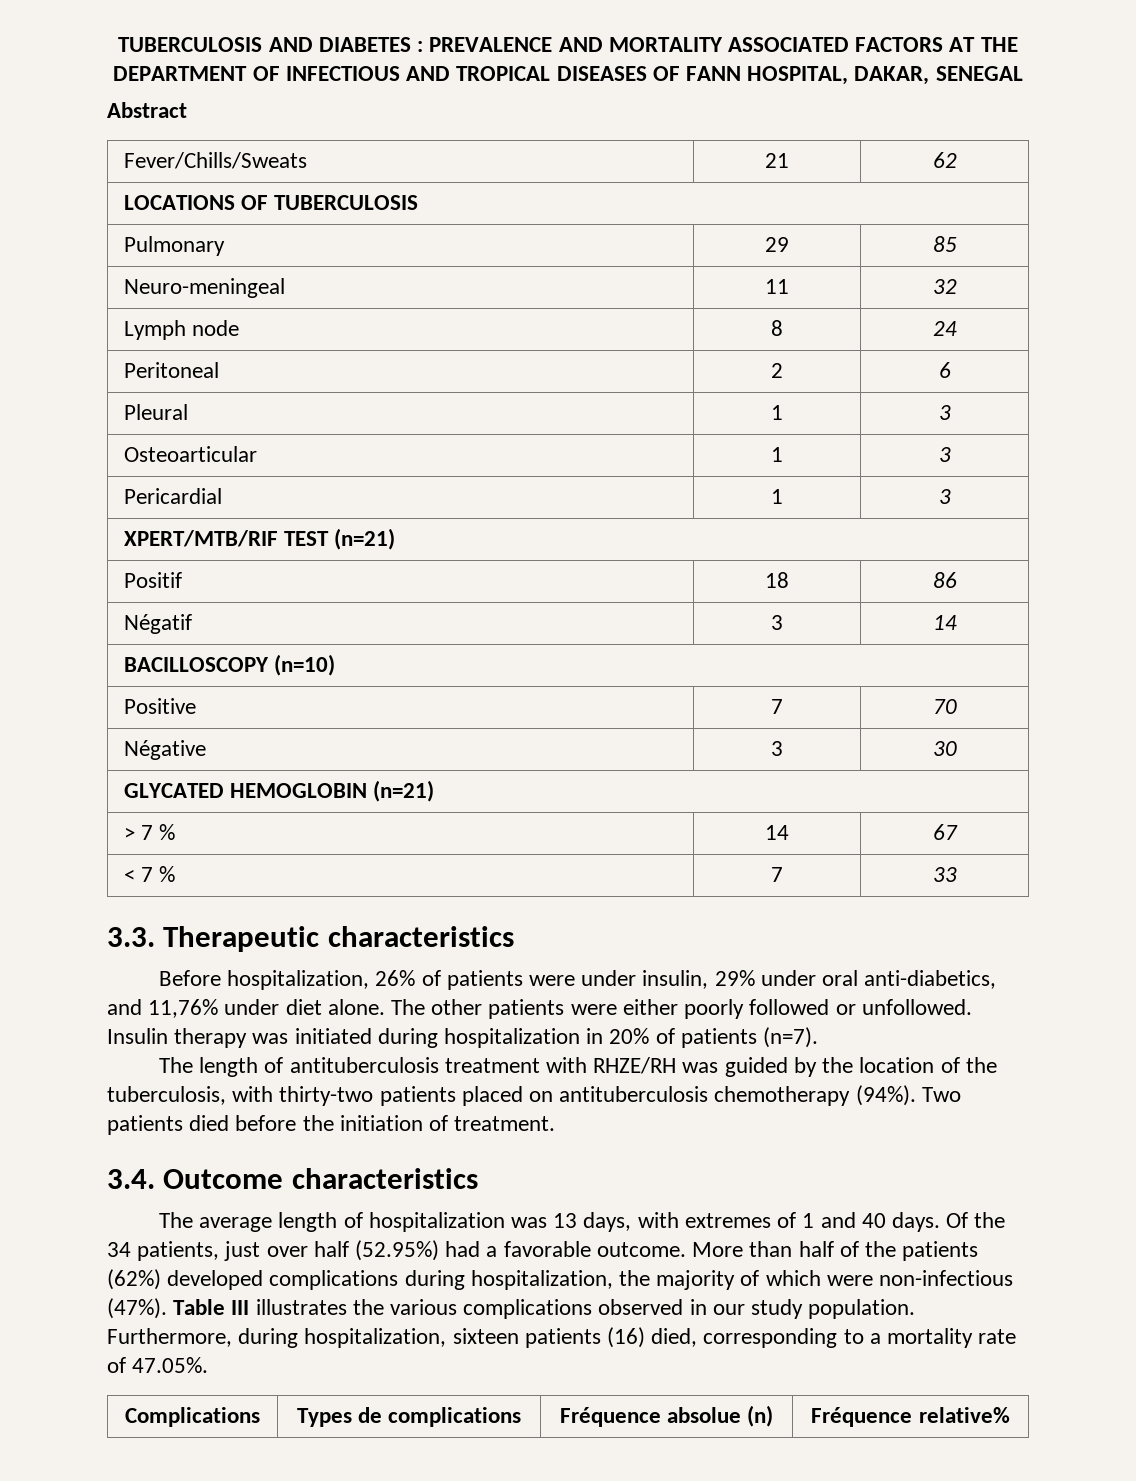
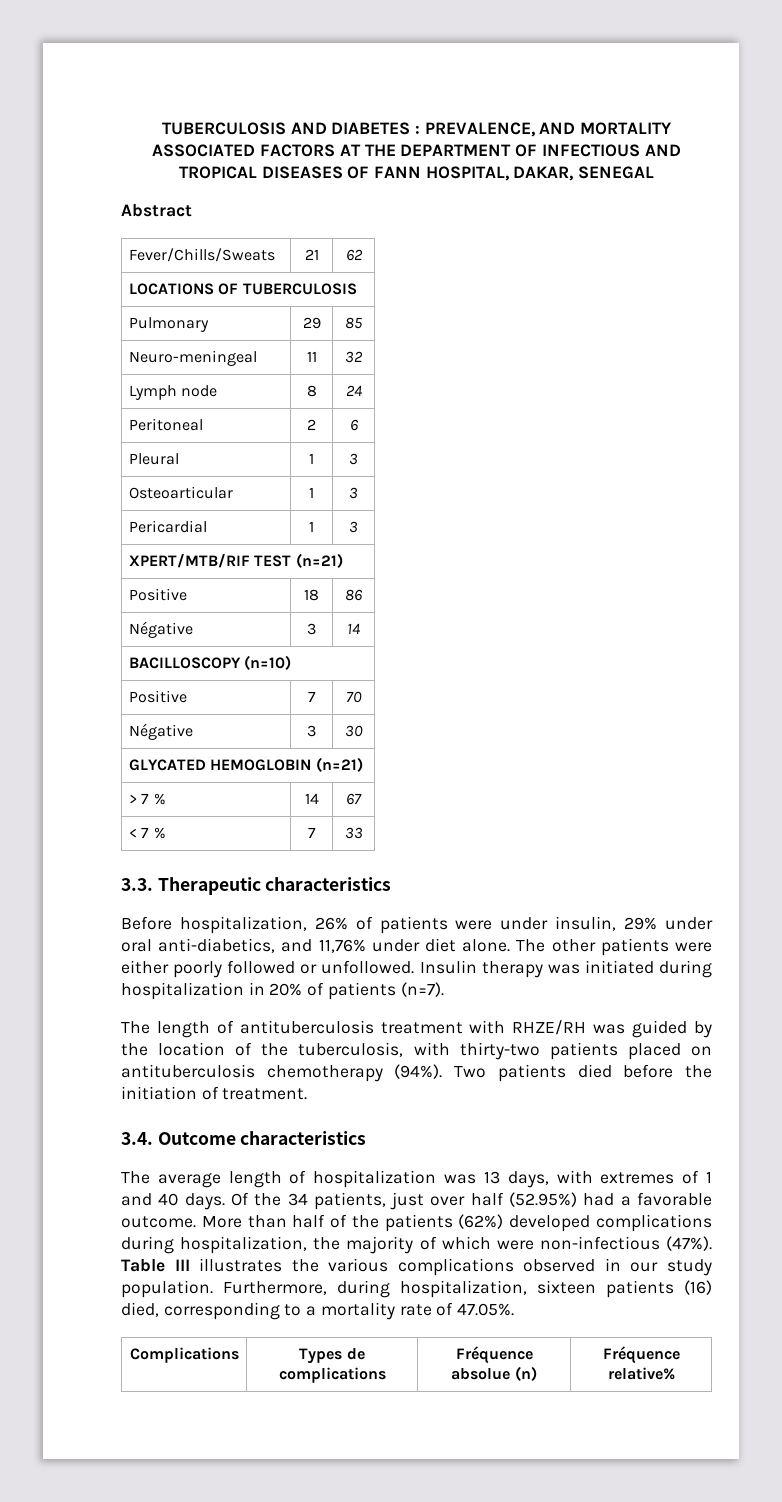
- TUBERCULOSIS AND DIABETES : PREVALENCE AND MORTALITY ASSOCIATED FACTORS AT THE DEPARTMENT OF INFECTIOUS AND TROPICAL DISEASES OF FANN HOSPITAL, DAKAR, SENEGAL
+ TUBERCULOSIS AND DIABETES : PREVALENCE, AND MORTALITY ASSOCIATED FACTORS AT THE DEPARTMENT OF INFECTIOUS AND TROPICAL DISEASES OF FANN HOSPITAL, DAKAR, SENEGAL
- Positif | 18 | 86
+ Positive | 18 | 86
- Négatif | 3 | 14
+ Négative | 3 | 14

